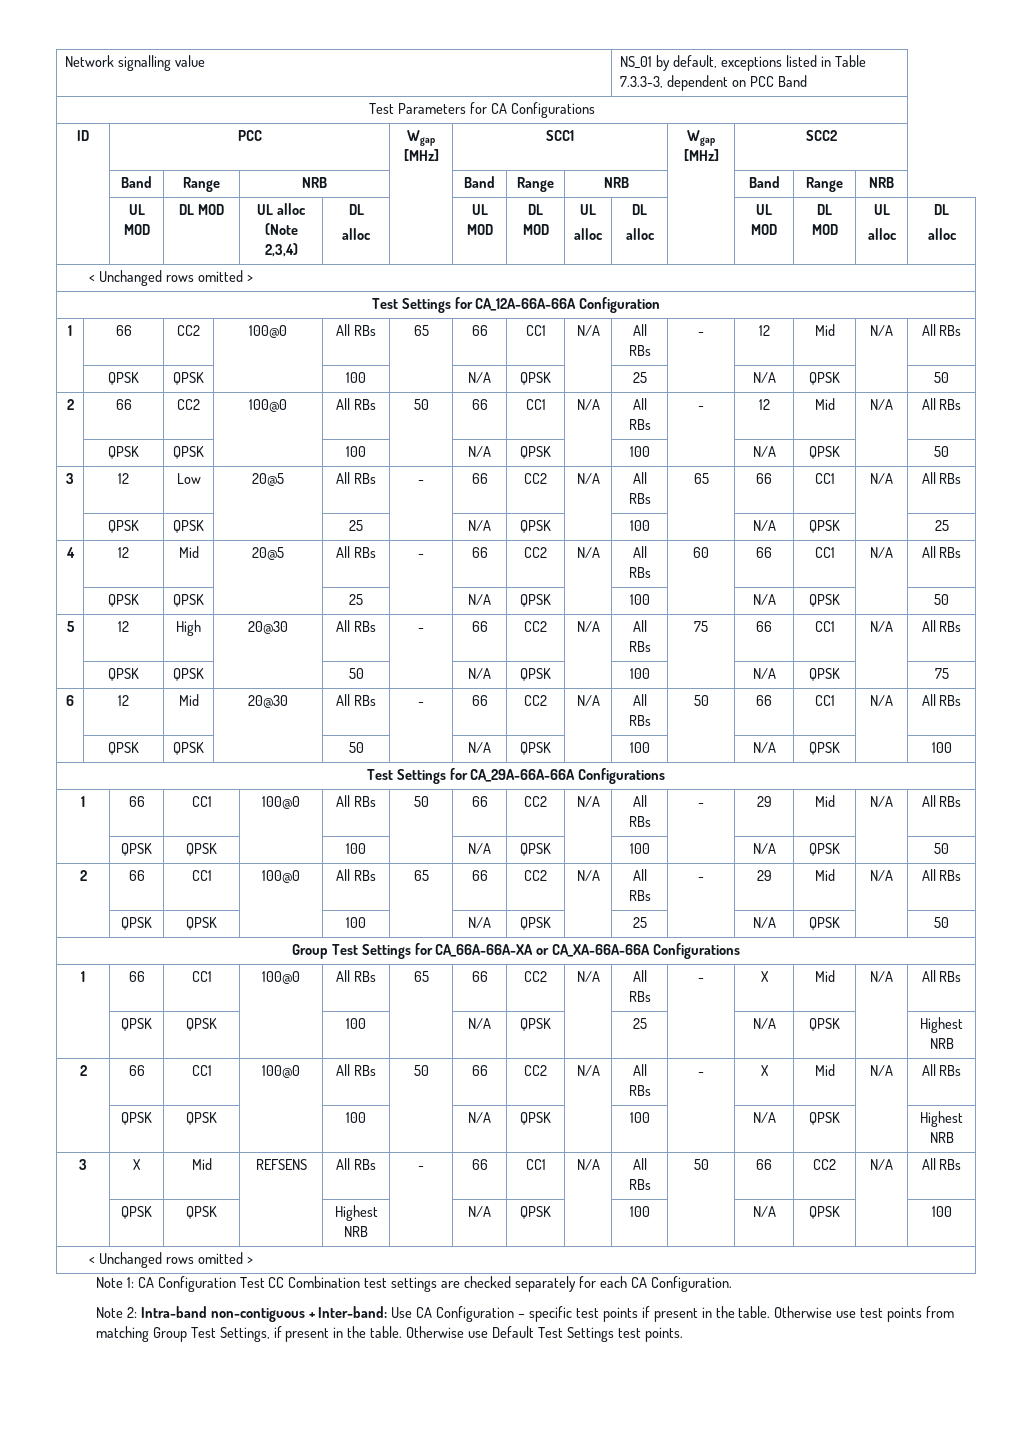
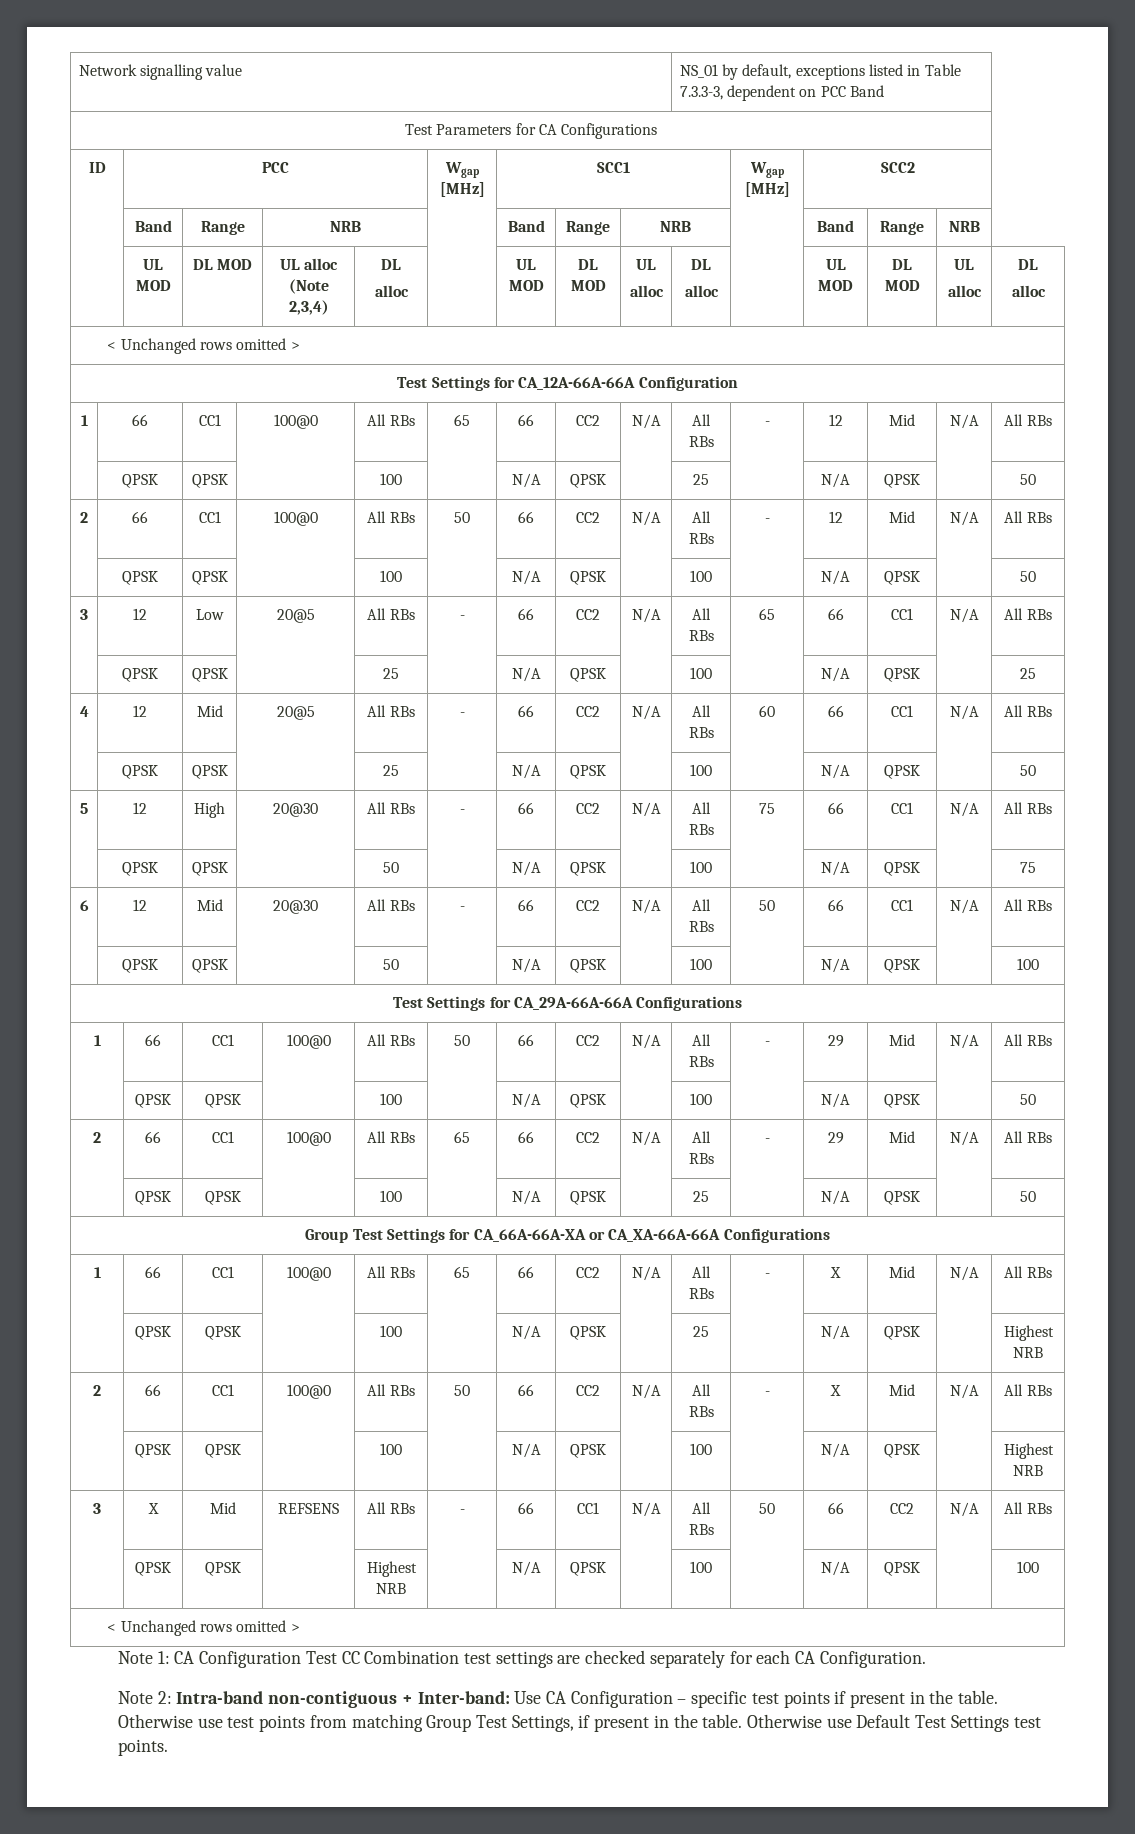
- 1 | 66 | CC2 | 100@0 | All RBs | 65 | 66 | CC1 | N/A | All RBs | - | 12 | Mid | N/A | All RBs
+ 1 | 66 | CC1 | 100@0 | All RBs | 65 | 66 | CC2 | N/A | All RBs | - | 12 | Mid | N/A | All RBs
- 2 | 66 | CC2 | 100@0 | All RBs | 50 | 66 | CC1 | N/A | All RBs | - | 12 | Mid | N/A | All RBs
+ 2 | 66 | CC1 | 100@0 | All RBs | 50 | 66 | CC2 | N/A | All RBs | - | 12 | Mid | N/A | All RBs

